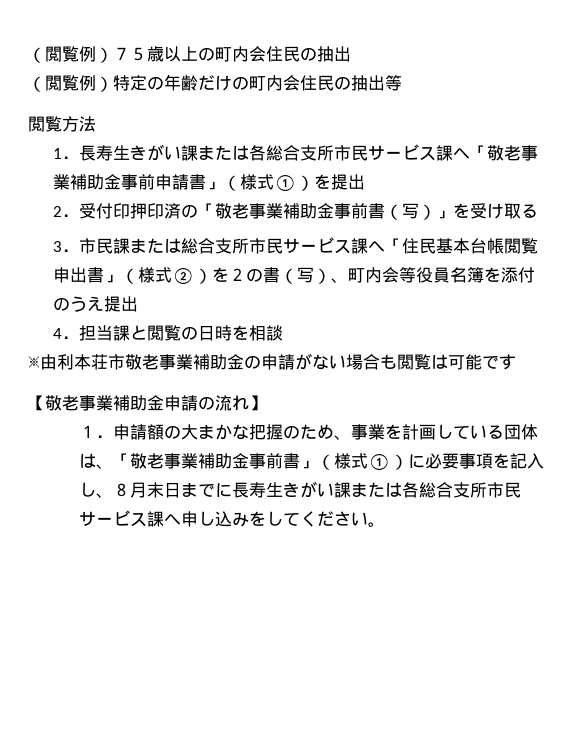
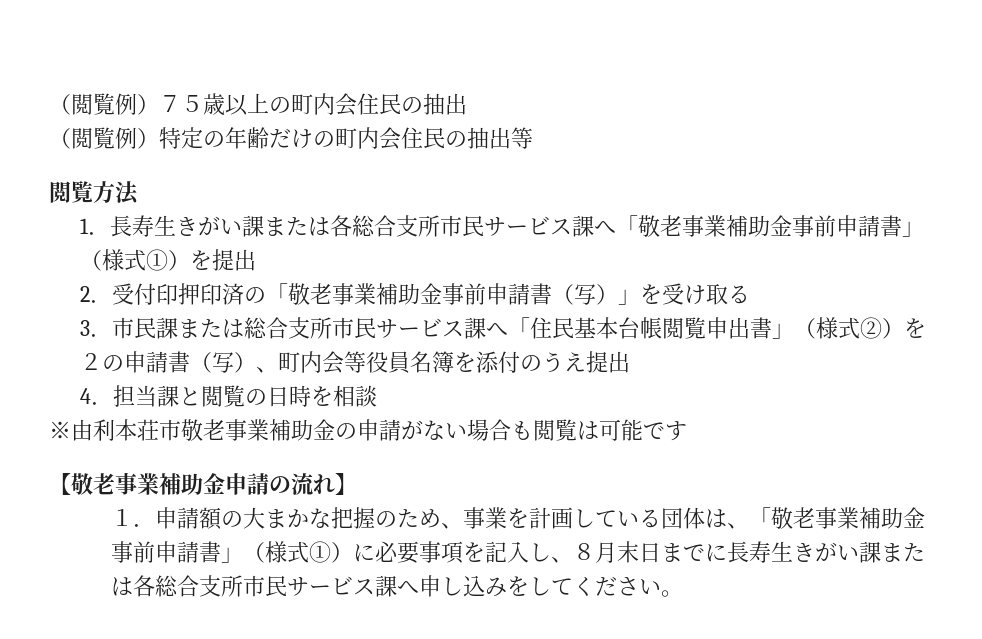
- 2．受付印押印済の「敬老事業補助金事前書（写）」を受け取る
+ 2．受付印押印済の「敬老事業補助金事前申請書（写）」を受け取る
- 3．市民課または総合支所市民サービス課へ「住民基本台帳閲覧申出書」（様式②）を２の書（写）、町内会等役員名簿を添付のうえ提出
+ 3．市民課または総合支所市民サービス課へ「住民基本台帳閲覧申出書」（様式②）を２の申請書（写）、町内会等役員名簿を添付のうえ提出
- １．申請額の大まかな把握のため、事業を計画している団体は、「敬老事業補助金事前書」（様式①）に必要事項を記入し、８月末日までに長寿生きがい課または各総合支所市民サービス課へ申し込みをしてください。
+ １．申請額の大まかな把握のため、事業を計画している団体は、「敬老事業補助金事前申請書」（様式①）に必要事項を記入し、８月末日までに長寿生きがい課または各総合支所市民サービス課へ申し込みをしてください。

